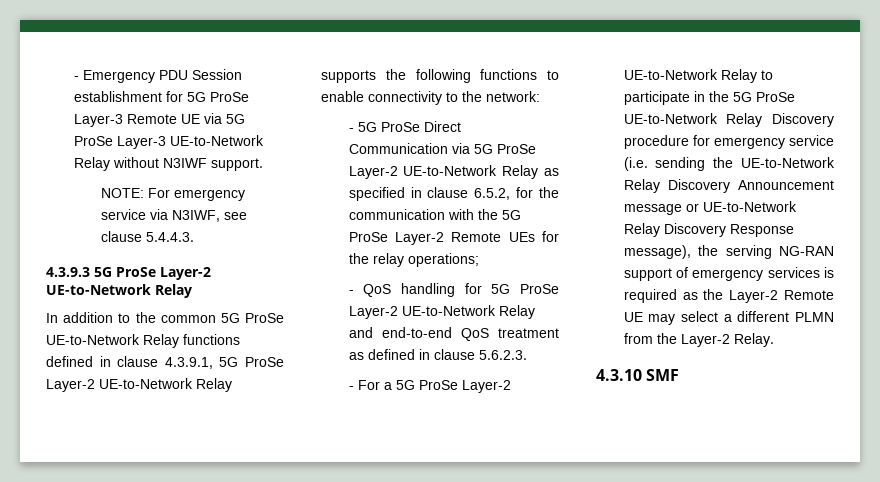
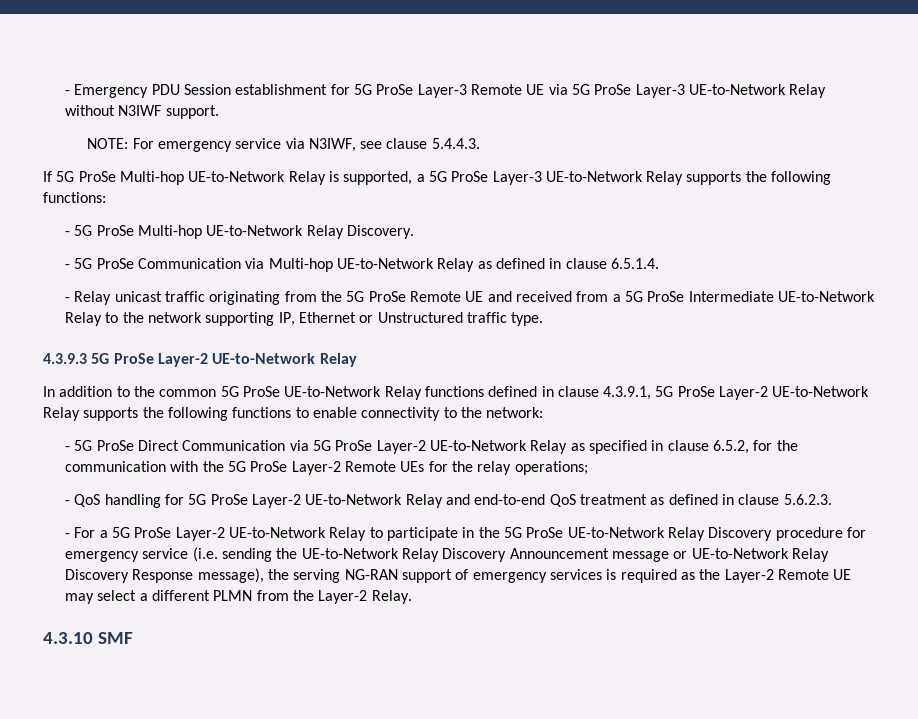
+ If 5G ProSe Multi-hop UE-to-Network Relay is supported, a 5G ProSe Layer-3 UE-to-Network Relay supports the following functions:
+ - 5G ProSe Multi-hop UE-to-Network Relay Discovery.
+ - 5G ProSe Communication via Multi-hop UE-to-Network Relay as defined in clause 6.5.1.4.
+ - Relay unicast traffic originating from the 5G ProSe Remote UE and received from a 5G ProSe Intermediate UE-to-Network Relay to the network supporting IP, Ethernet or Unstructured traffic type.

